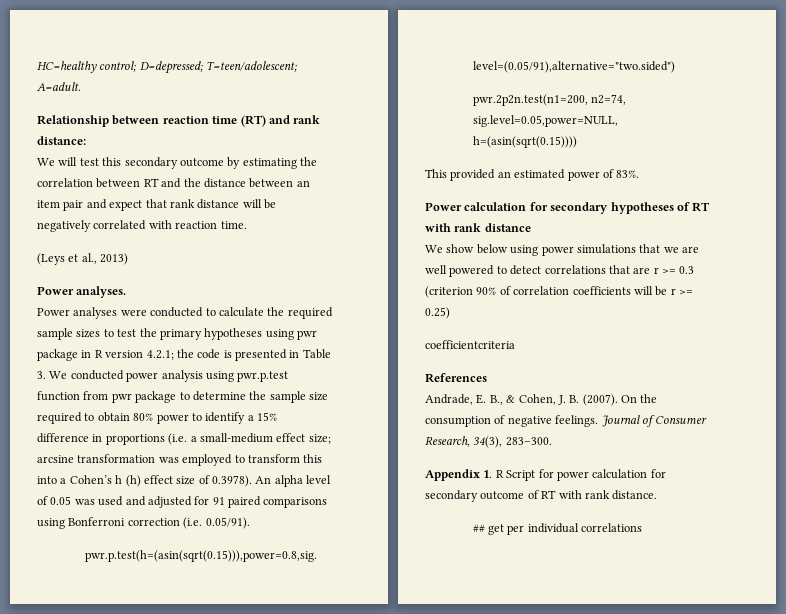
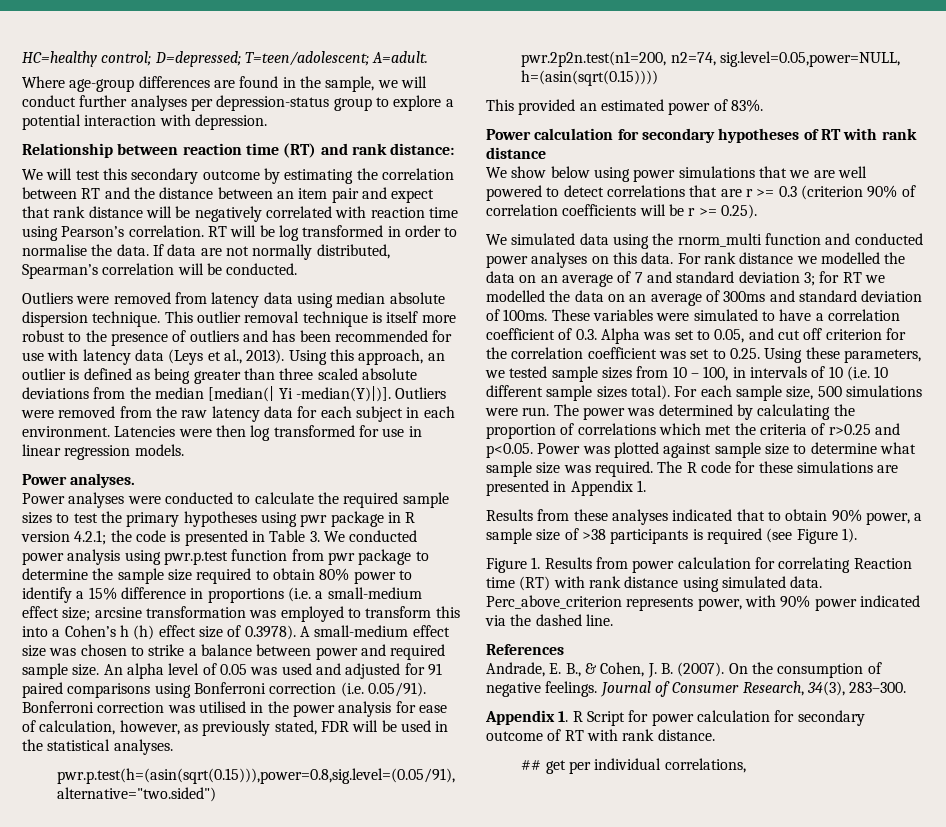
+ Where age-group differences are found in the sample, we will conduct further analyses per depression-status group to explore a potential interaction with depression.
- We will test this secondary outcome by estimating the correlation between RT and the distance between an item pair and expect that rank distance will be negatively correlated with reaction time.
- (Leys et al., 2013)
+ We will test this secondary outcome by estimating the correlation between RT and the distance between an item pair and expect that rank distance will be negatively correlated with reaction time using Pearson’s correlation. RT will be log transformed in order to normalise the data. If data are not normally distributed, Spearman’s correlation will be conducted.
+ Outliers were removed from latency data using median absolute dispersion technique. This outlier removal technique is itself more robust to the presence of outliers and has been recommended for use with latency data (Leys et al., 2013). Using this approach, an outlier is defined as being greater than three scaled absolute deviations from the median [median(| Yi -median(Y)|)]. Outliers were removed from the raw latency data for each subject in each environment. Latencies were then log transformed for use in linear regression models.
- arcsine transformation was employed to transform this into a Cohen’s h (h) effect size of 0.3978). An alpha level of 0.05 was used and adjusted for 91 paired comparisons using Bonferroni correction (i.e. 0.05/91).
+ arcsine transformation was employed to transform this into a Cohen’s h (h) effect size of 0.3978). A small-medium effect size was chosen to strike a balance between power and required sample size. An alpha level of 0.05 was used and adjusted for 91 paired comparisons using Bonferroni correction (i.e. 0.05/91). Bonferroni correction was utilised in the power analysis for ease of calculation, however, as previously stated, FDR will be used in the statistical analyses.
- We show below using power simulations that we are well powered to detect correlations that are r >= 0.3 (criterion 90% of correlation coefficients will be r >= 0.25)
- coefficientcriteria
+ We show below using power simulations that we are well powered to detect correlations that are r >= 0.3 (criterion 90% of correlation coefficients will be r >= 0.25).
+ We simulated data using the rnorm_multi function and conducted power analyses on this data. For rank distance we modelled the data on an average of 7 and standard deviation 3; for RT we modelled the data on an average of 300ms and standard deviation of 100ms. These variables were simulated to have a correlation coefficient of 0.3. Alpha was set to 0.05, and cut off criterion for the correlation coefficient was set to 0.25. Using these parameters, we tested sample sizes from 10 – 100, in intervals of 10 (i.e. 10 different sample sizes total). For each sample size, 500 simulations were run. The power was determined by calculating the proportion of correlations which met the criteria of r>0.25 and p<0.05. Power was plotted against sample size to determine what sample size was required. The R code for these simulations are presented in Appendix 1.
+ Results from these analyses indicated that to obtain 90% power, a sample size of >38 participants is required (see Figure 1).
+ Figure 1. Results from power calculation for correlating Reaction time (RT) with rank distance using simulated data. Perc_above_criterion represents power, with 90% power indicated via the dashed line.
- ## get per individual correlations
+ ## get per individual correlations,

